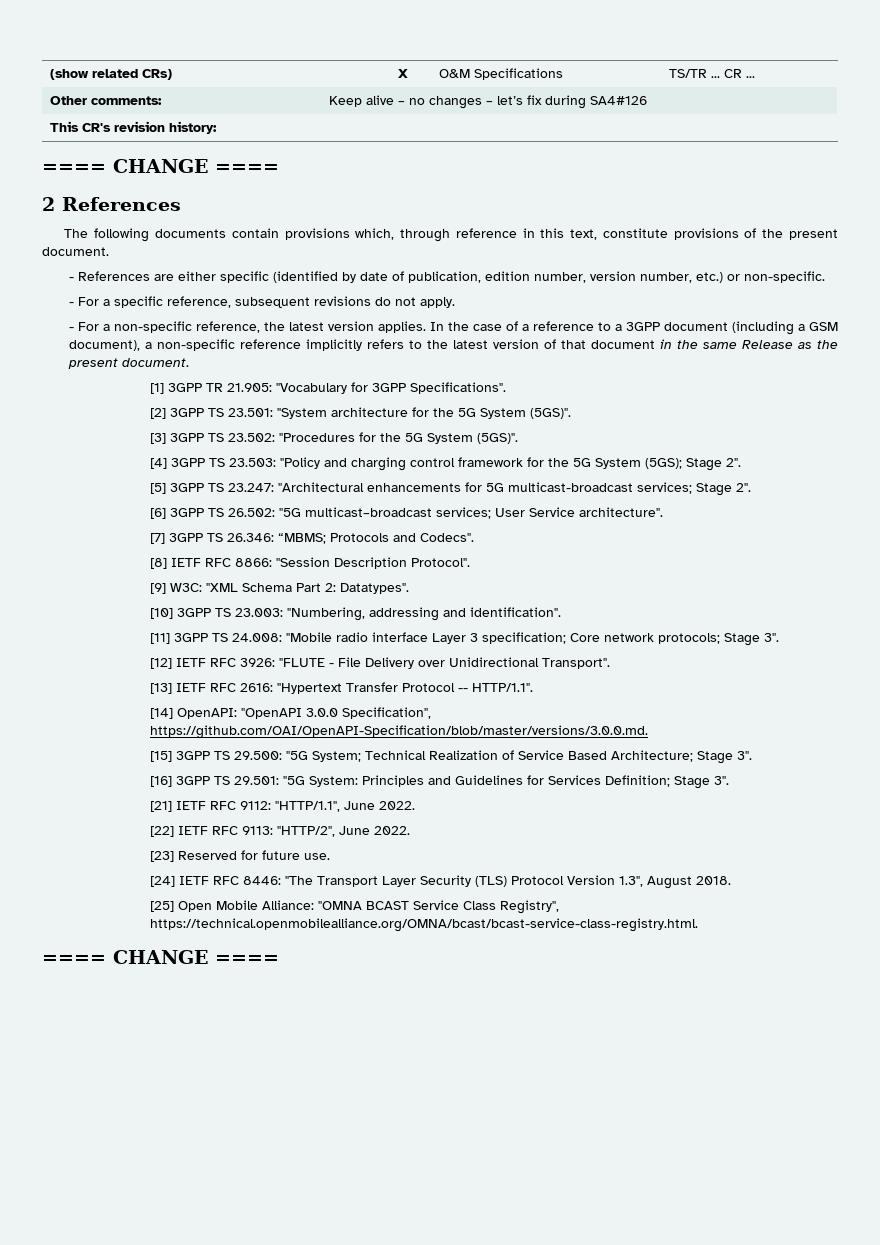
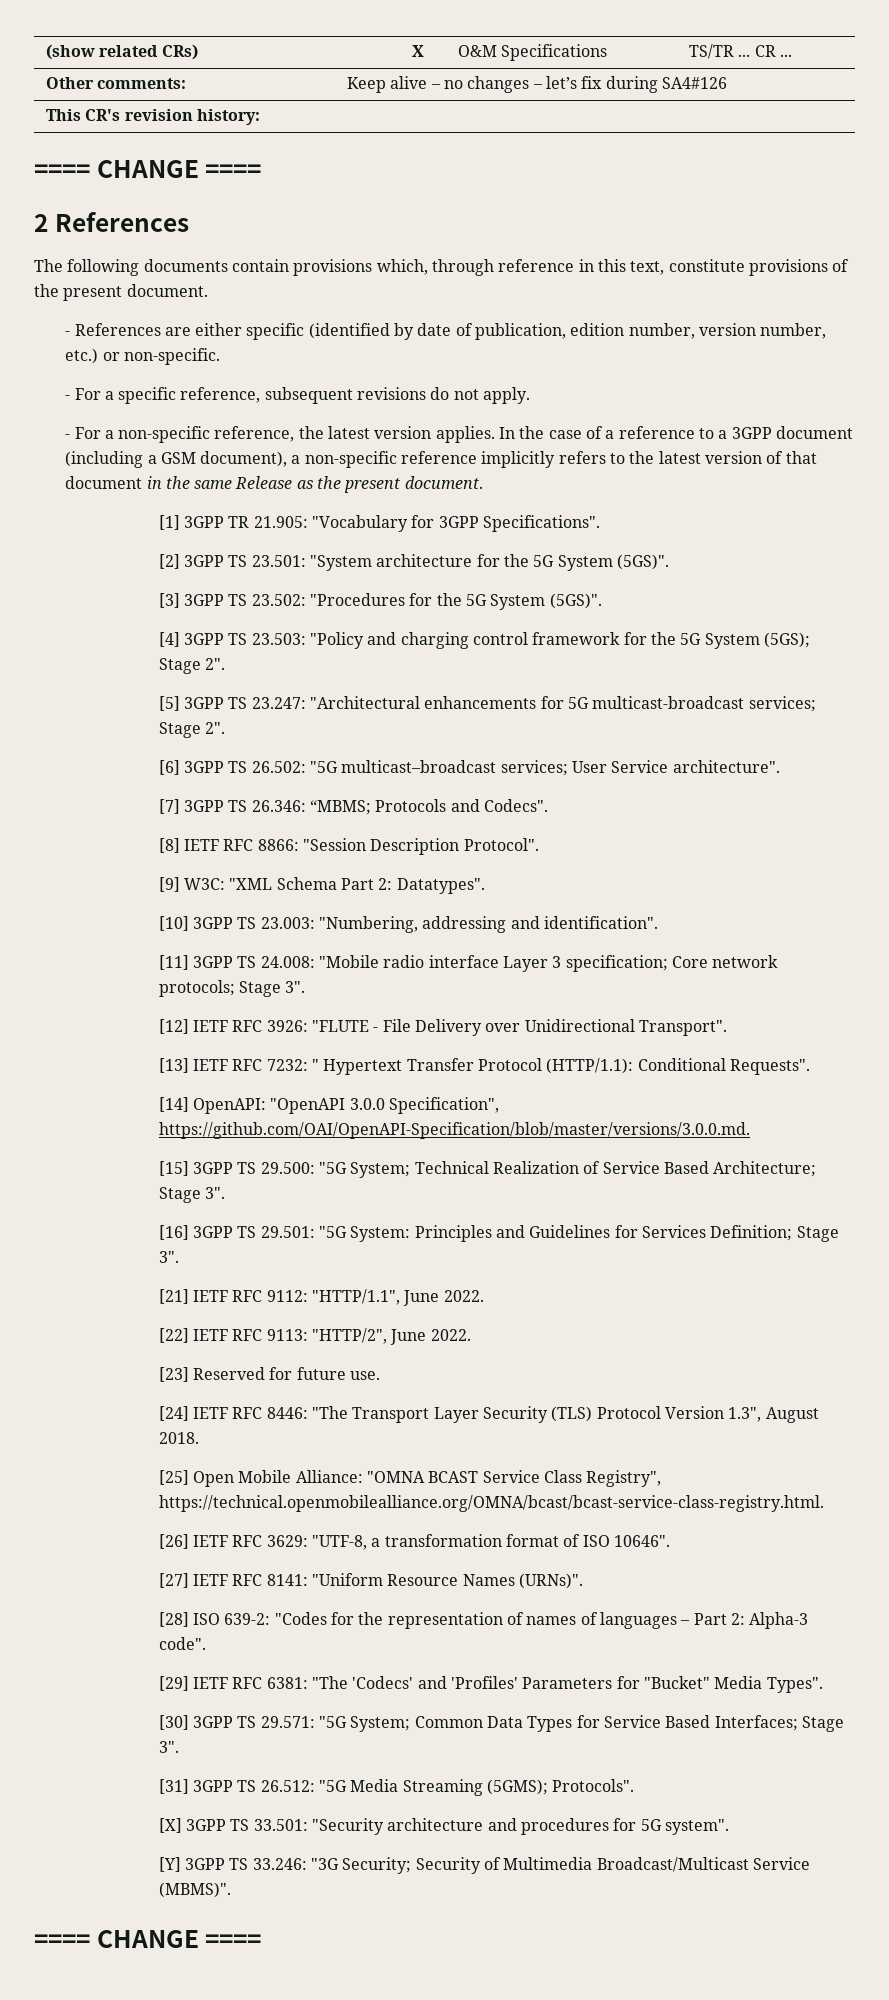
- [13] IETF RFC 2616: "Hypertext Transfer Protocol -- HTTP/1.1".
+ [13] IETF RFC 7232: " Hypertext Transfer Protocol (HTTP/1.1): Conditional Requests".
+ [26] IETF RFC 3629: "UTF-8, a transformation format of ISO 10646".
+ [27] IETF RFC 8141: "Uniform Resource Names (URNs)".
+ [28] ISO 639-2: "Codes for the representation of names of languages – Part 2: Alpha-3 code".
+ [29] IETF RFC 6381: "The 'Codecs' and 'Profiles' Parameters for "Bucket" Media Types".
+ [30] 3GPP TS 29.571: "5G System; Common Data Types for Service Based Interfaces; Stage 3".
+ [31] 3GPP TS 26.512: "5G Media Streaming (5GMS); Protocols".
+ [X] 3GPP TS 33.501: "Security architecture and procedures for 5G system".
+ [Y] 3GPP TS 33.246: "3G Security; Security of Multimedia Broadcast/Multicast Service (MBMS)".

